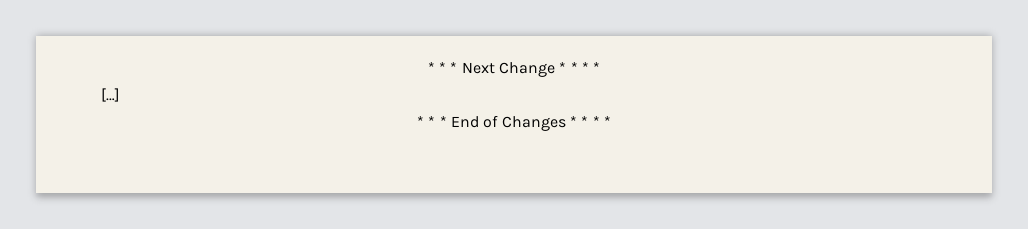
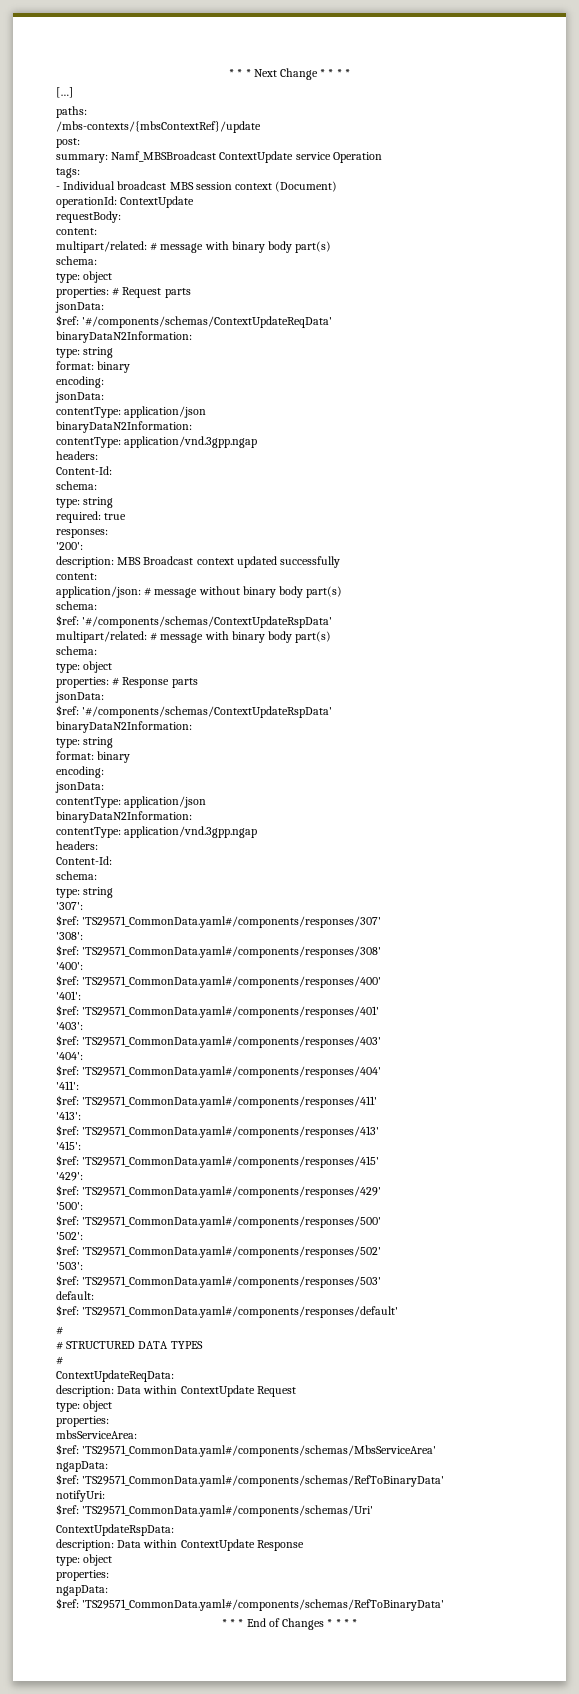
+ paths:
+ /mbs-contexts/{mbsContextRef}/update
+ post:
+ summary: Namf_MBSBroadcast ContextUpdate service Operation
+ tags:
+ - Individual broadcast MBS session context (Document)
+ operationId: ContextUpdate
+ requestBody:
+ content:
+ multipart/related: # message with binary body part(s)
+ schema:
+ type: object
+ properties: # Request parts
+ jsonData:
+ $ref: '#/components/schemas/ContextUpdateReqData'
+ binaryDataN2Information:
+ type: string
+ format: binary
+ encoding:
+ jsonData:
+ contentType: application/json
+ binaryDataN2Information:
+ contentType: application/vnd.3gpp.ngap
+ headers:
+ Content-Id:
+ schema:
+ type: string
+ required: true
+ responses:
+ '200':
+ description: MBS Broadcast context updated successfully
+ content:
+ application/json: # message without binary body part(s)
+ schema:
+ $ref: '#/components/schemas/ContextUpdateRspData'
+ multipart/related: # message with binary body part(s)
+ schema:
+ type: object
+ properties: # Response parts
+ jsonData:
+ $ref: '#/components/schemas/ContextUpdateRspData'
+ binaryDataN2Information:
+ type: string
+ format: binary
+ encoding:
+ jsonData:
+ contentType: application/json
+ binaryDataN2Information:
+ contentType: application/vnd.3gpp.ngap
+ headers:
+ Content-Id:
+ schema:
+ type: string
+ '307':
+ $ref: 'TS29571_CommonData.yaml#/components/responses/307'
+ '308':
+ $ref: 'TS29571_CommonData.yaml#/components/responses/308'
+ '400':
+ $ref: 'TS29571_CommonData.yaml#/components/responses/400'
+ '401':
+ $ref: 'TS29571_CommonData.yaml#/components/responses/401'
+ '403':
+ $ref: 'TS29571_CommonData.yaml#/components/responses/403'
+ '404':
+ $ref: 'TS29571_CommonData.yaml#/components/responses/404'
+ '411':
+ $ref: 'TS29571_CommonData.yaml#/components/responses/411'
+ '413':
+ $ref: 'TS29571_CommonData.yaml#/components/responses/413'
+ '415':
+ $ref: 'TS29571_CommonData.yaml#/components/responses/415'
+ '429':
+ $ref: 'TS29571_CommonData.yaml#/components/responses/429'
+ '500':
+ $ref: 'TS29571_CommonData.yaml#/components/responses/500'
+ '502':
+ $ref: 'TS29571_CommonData.yaml#/components/responses/502'
+ '503':
+ $ref: 'TS29571_CommonData.yaml#/components/responses/503'
+ default:
+ $ref: 'TS29571_CommonData.yaml#/components/responses/default'
+ #
+ # STRUCTURED DATA TYPES
+ #
+ ContextUpdateReqData:
+ description: Data within ContextUpdate Request
+ type: object
+ properties:
+ mbsServiceArea:
+ $ref: 'TS29571_CommonData.yaml#/components/schemas/MbsServiceArea'
+ ngapData:
+ $ref: 'TS29571_CommonData.yaml#/components/schemas/RefToBinaryData'
+ notifyUri:
+ $ref: 'TS29571_CommonData.yaml#/components/schemas/Uri'
+ ContextUpdateRspData:
+ description: Data within ContextUpdate Response
+ type: object
+ properties:
+ ngapData:
+ $ref: 'TS29571_CommonData.yaml#/components/schemas/RefToBinaryData'

